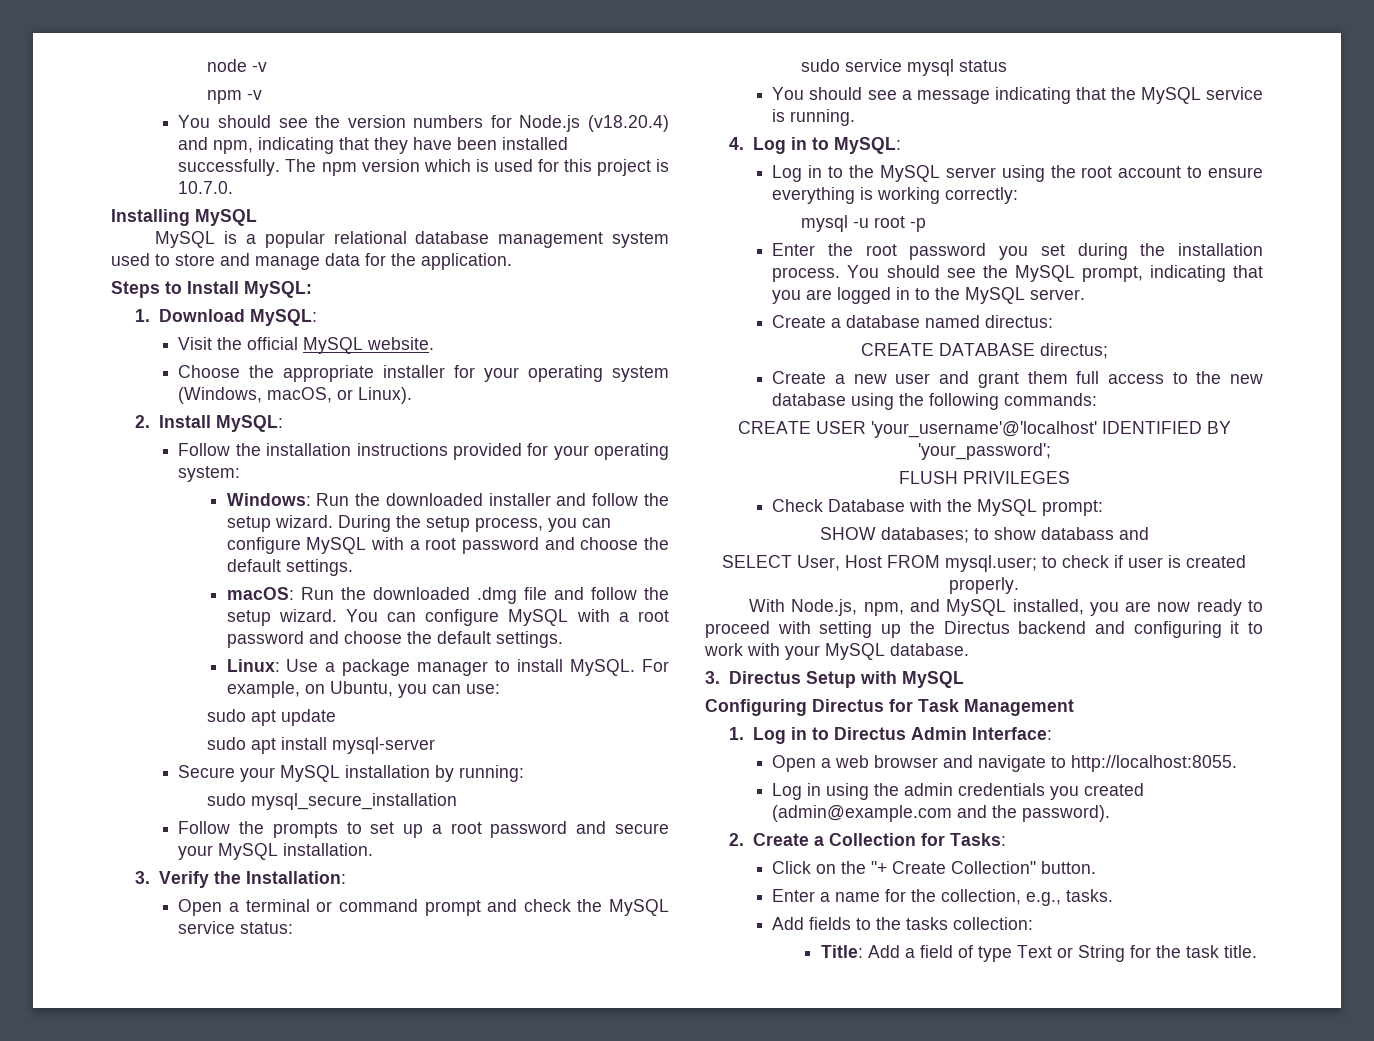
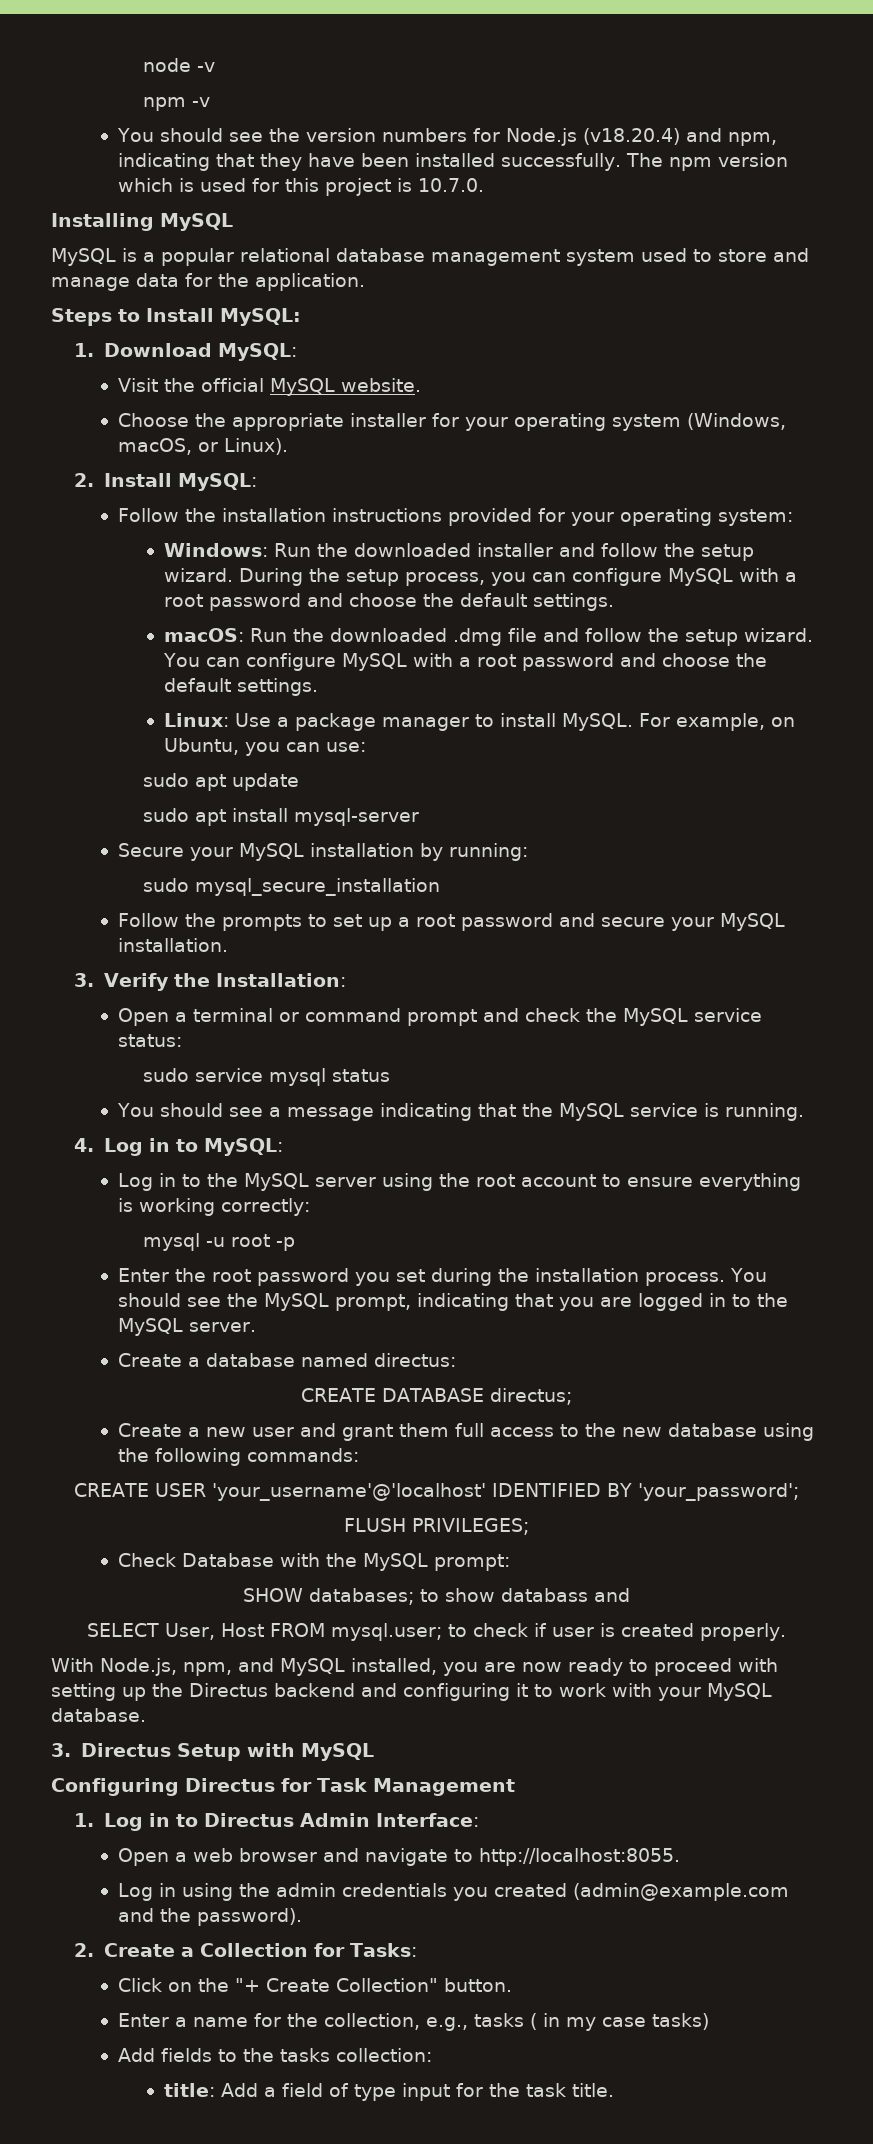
- FLUSH PRIVILEGES
+ FLUSH PRIVILEGES;
- Enter a name for the collection, e.g., tasks.
+ Enter a name for the collection, e.g., tasks ( in my case tasks)
- Title: Add a field of type Text or String for the task title.
+ title: Add a field of type input for the task title.

